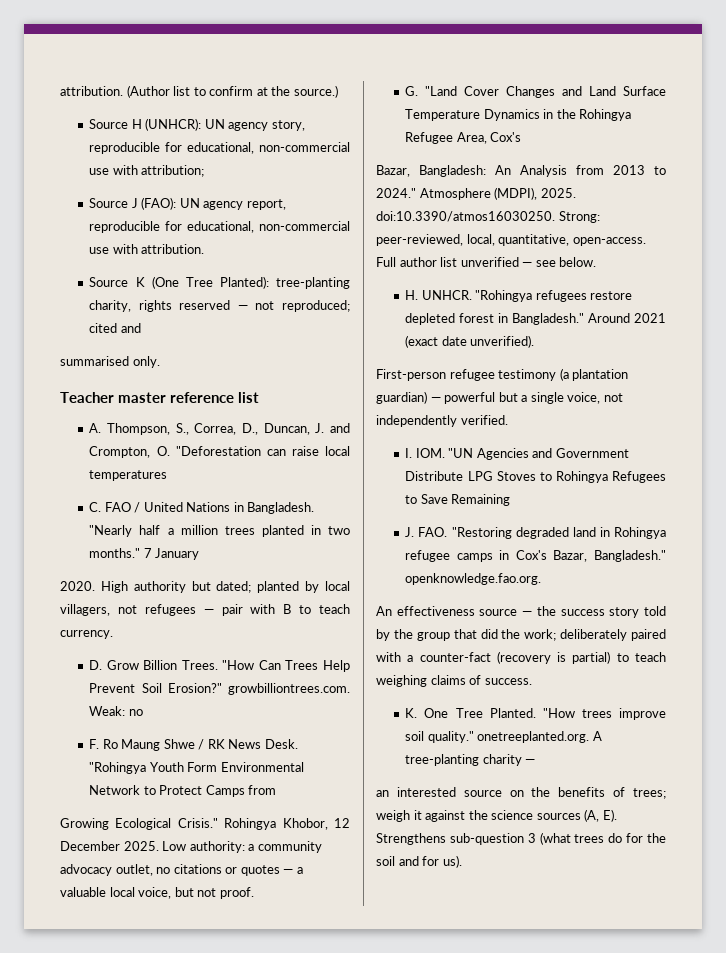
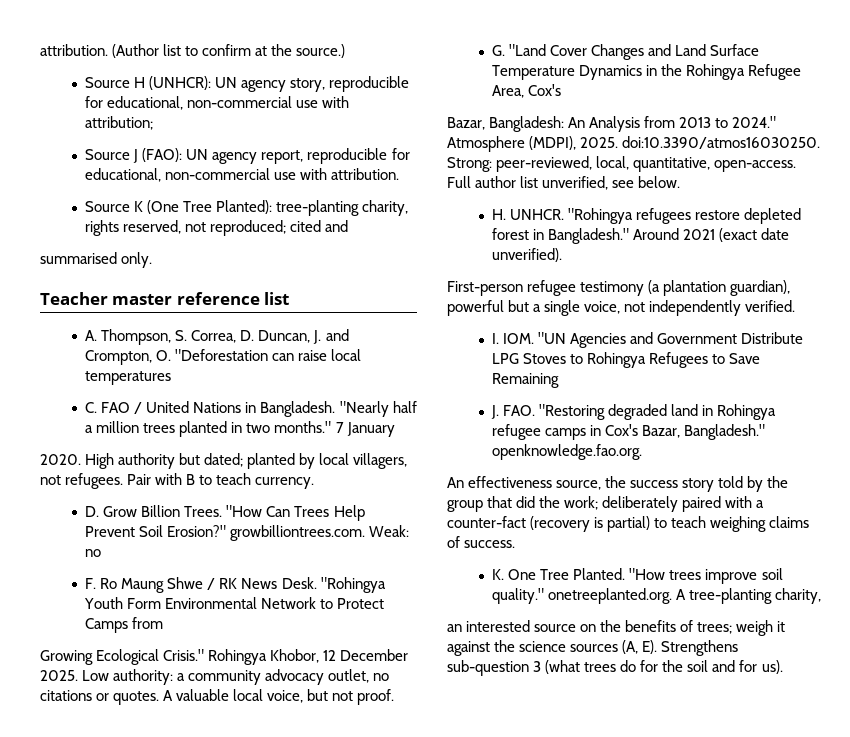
- Source K (One Tree Planted): tree-planting charity, rights reserved — not reproduced; cited and
+ Source K (One Tree Planted): tree-planting charity, rights reserved, not reproduced; cited and
- A. Thompson, S., Correa, D., Duncan, J. and Crompton, O. "Deforestation can raise local temperatures
+ A. Thompson, S. Correa, D. Duncan, J. and Crompton, O. "Deforestation can raise local temperatures
- High authority but dated; planted by local villagers, not refugees — pair with B to teach currency.
+ High authority but dated; planted by local villagers, not refugees. Pair with B to teach currency.
- Low authority: a community advocacy outlet, no citations or quotes — a valuable local voice, but not proof.
+ Low authority: a community advocacy outlet, no citations or quotes. A valuable local voice, but not proof.
- Full author list unverified — see below.
+ Full author list unverified, see below.
- First-person refugee testimony (a plantation guardian) — powerful but a single voice, not independently verified.
+ First-person refugee testimony (a plantation guardian), powerful but a single voice, not independently verified.
- An effectiveness source — the success story told by the group that did the work; deliberately paired with a counter-fact (recovery is partial) to teach weighing claims of success.
+ An effectiveness source, the success story told by the group that did the work; deliberately paired with a counter-fact (recovery is partial) to teach weighing claims of success.
- "How trees improve soil quality." onetreeplanted.org. A tree-planting charity —
+ "How trees improve soil quality." onetreeplanted.org. A tree-planting charity,

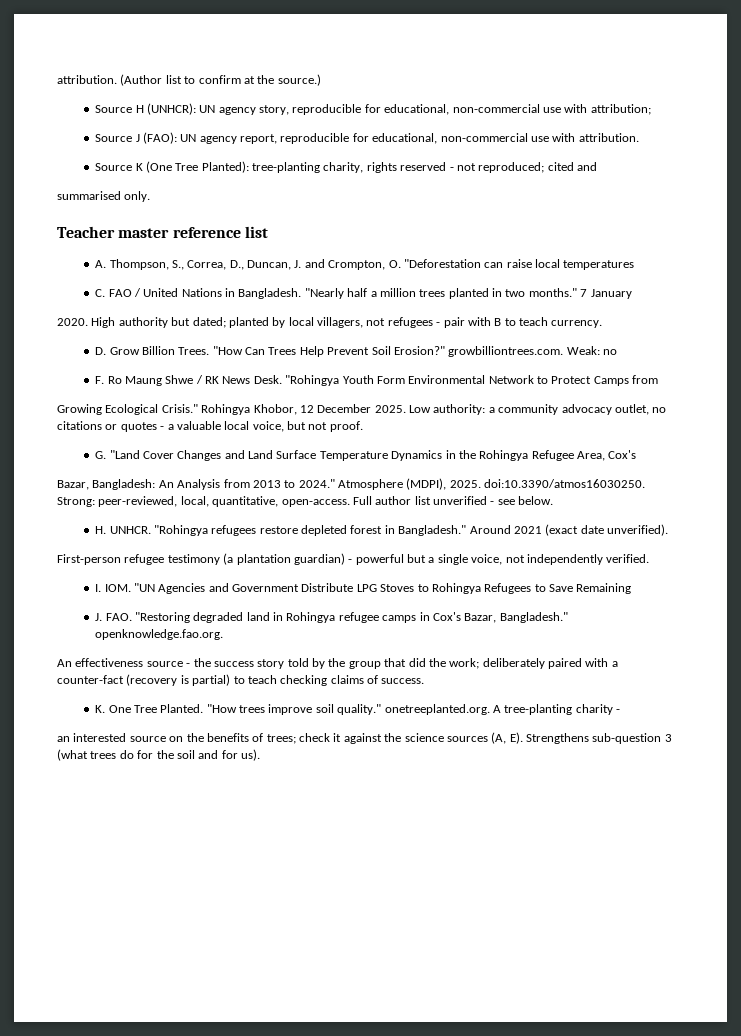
- Source K (One Tree Planted): tree-planting charity, rights reserved, not reproduced; cited and
+ Source K (One Tree Planted): tree-planting charity, rights reserved - not reproduced; cited and
- A. Thompson, S. Correa, D. Duncan, J. and Crompton, O. "Deforestation can raise local temperatures
+ A. Thompson, S., Correa, D., Duncan, J. and Crompton, O. "Deforestation can raise local temperatures
- High authority but dated; planted by local villagers, not refugees. Pair with B to teach currency.
+ High authority but dated; planted by local villagers, not refugees - pair with B to teach currency.
- Low authority: a community advocacy outlet, no citations or quotes. A valuable local voice, but not proof.
+ Low authority: a community advocacy outlet, no citations or quotes - a valuable local voice, but not proof.
- Full author list unverified, see below.
+ Full author list unverified - see below.
- First-person refugee testimony (a plantation guardian), powerful but a single voice, not independently verified.
+ First-person refugee testimony (a plantation guardian) - powerful but a single voice, not independently verified.
- An effectiveness source, the success story told by the group that did the work; deliberately paired with a counter-fact (recovery is partial) to teach weighing claims of success.
+ An effectiveness source - the success story told by the group that did the work; deliberately paired with a counter-fact (recovery is partial) to teach checking claims of success.
- "How trees improve soil quality." onetreeplanted.org. A tree-planting charity,
+ "How trees improve soil quality." onetreeplanted.org. A tree-planting charity -
- an interested source on the benefits of trees; weigh it against the science sources (A, E). Strengthens sub-question 3 (what trees do for the soil and for us).
+ an interested source on the benefits of trees; check it against the science sources (A, E). Strengthens sub-question 3 (what trees do for the soil and for us).

